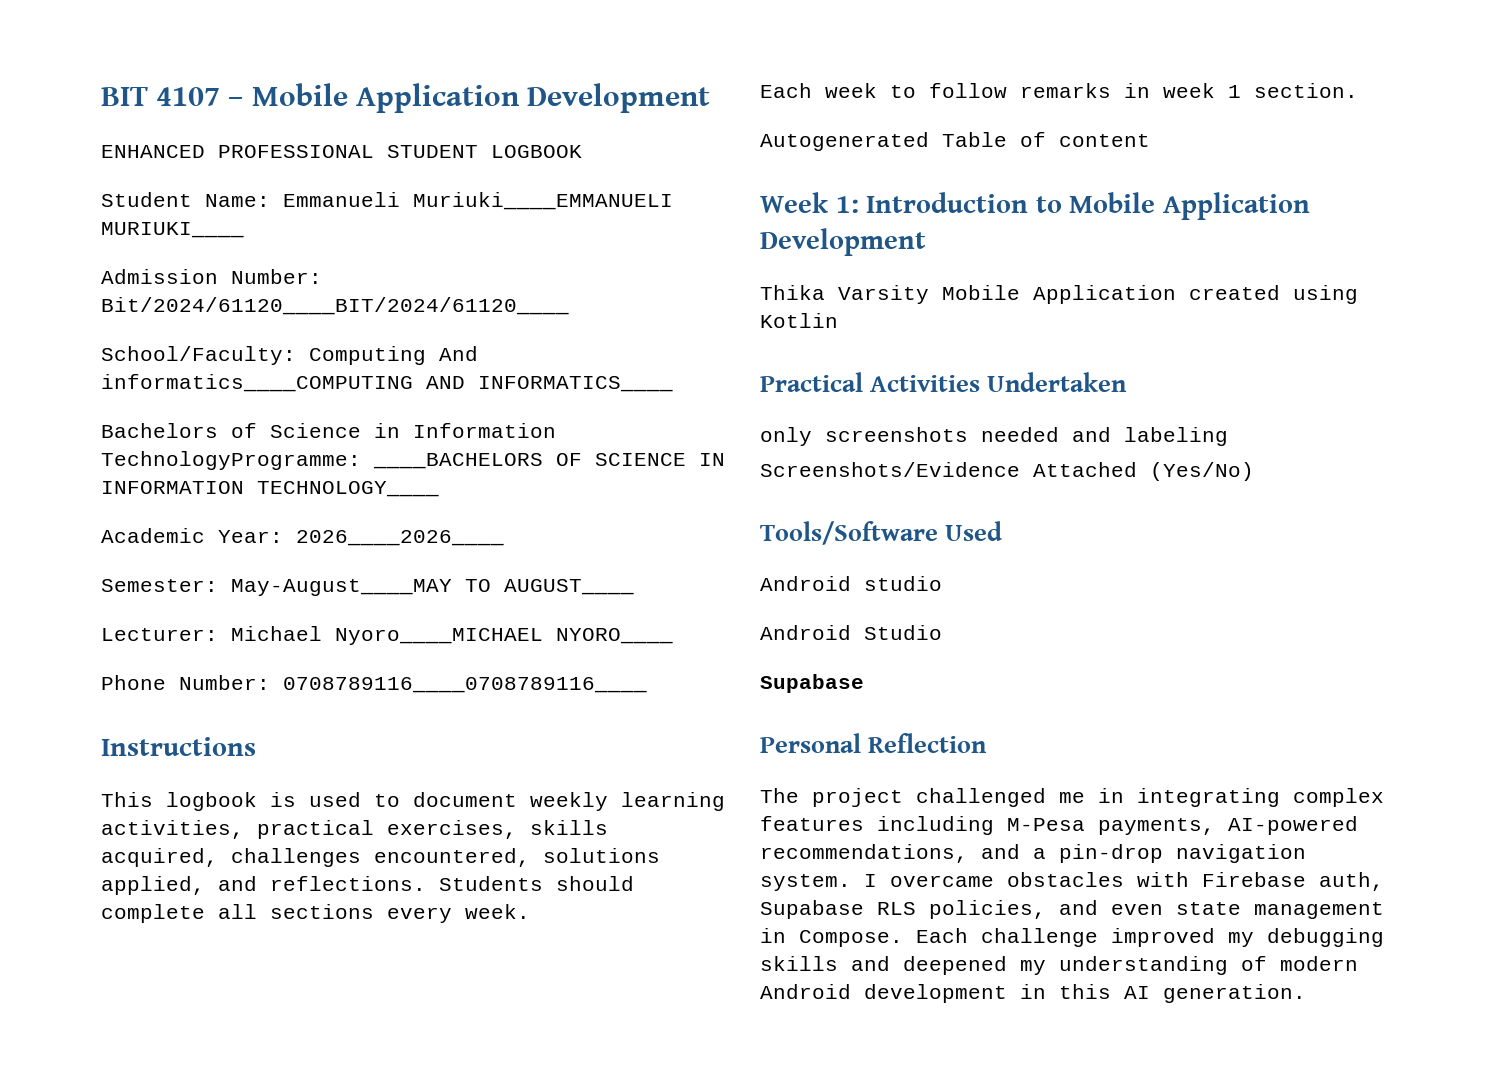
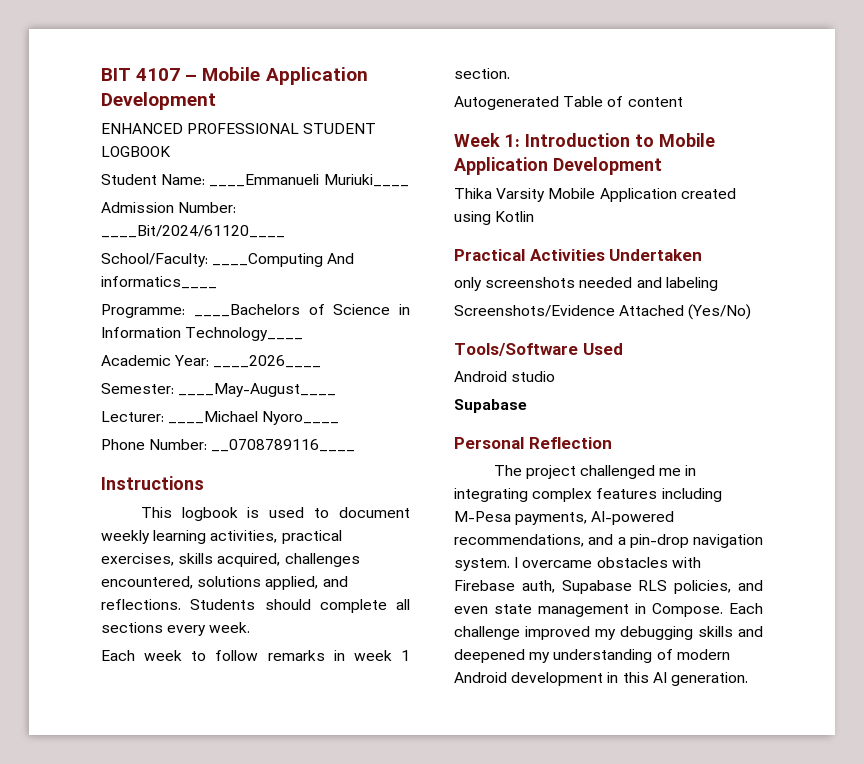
- Student Name: Emmanueli Muriuki____EMMANUELI MURIUKI____
+ Student Name: ____Emmanueli Muriuki____
- Admission Number: Bit/2024/61120____BIT/2024/61120____
+ Admission Number: ____Bit/2024/61120____
- School/Faculty: Computing And informatics____COMPUTING AND INFORMATICS____
- Bachelors of Science in Information TechnologyProgramme: ____BACHELORS OF SCIENCE IN INFORMATION TECHNOLOGY____
+ School/Faculty: ____Computing And informatics____
+ Programme: ____Bachelors of Science in Information Technology____
- Academic Year: 2026____2026____
+ Academic Year: ____2026____
- Semester: May-August____MAY TO AUGUST____
- Lecturer: Michael Nyoro____MICHAEL NYORO____
+ Semester: ____May-August____
+ Lecturer: ____Michael Nyoro____
- Phone Number: 0708789116____0708789116____
+ Phone Number: __0708789116____
- Android Studio

